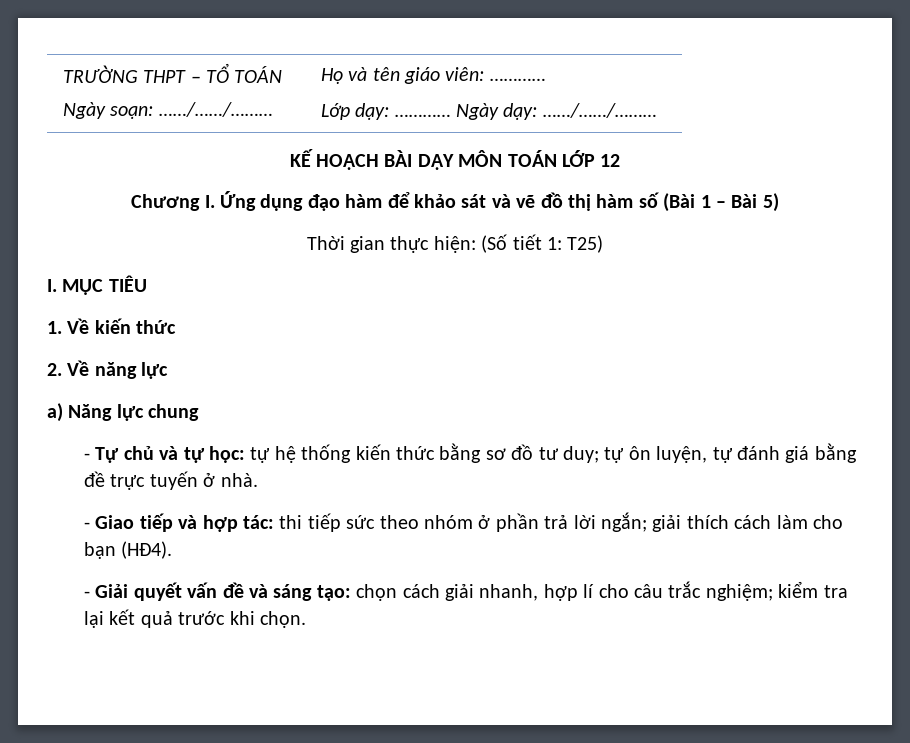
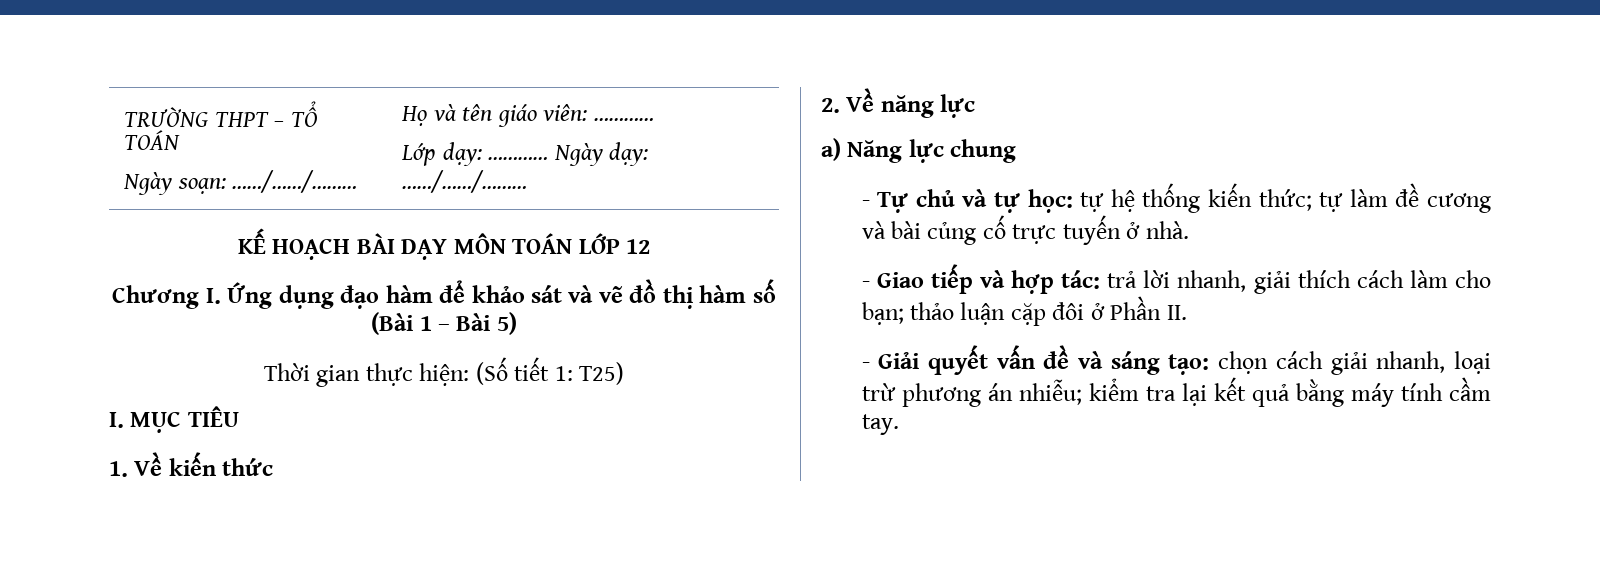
- - Tự chủ và tự học: tự hệ thống kiến thức bằng sơ đồ tư duy; tự ôn luyện, tự đánh giá bằng đề trực tuyến ở nhà.
+ - Tự chủ và tự học: tự hệ thống kiến thức; tự làm đề cương và bài củng cố trực tuyến ở nhà.
- - Giao tiếp và hợp tác: thi tiếp sức theo nhóm ở phần trả lời ngắn; giải thích cách làm cho bạn (HĐ4).
+ - Giao tiếp và hợp tác: trả lời nhanh, giải thích cách làm cho bạn; thảo luận cặp đôi ở Phần II.
- - Giải quyết vấn đề và sáng tạo: chọn cách giải nhanh, hợp lí cho câu trắc nghiệm; kiểm tra lại kết quả trước khi chọn.
+ - Giải quyết vấn đề và sáng tạo: chọn cách giải nhanh, loại trừ phương án nhiễu; kiểm tra lại kết quả bằng máy tính cầm tay.

